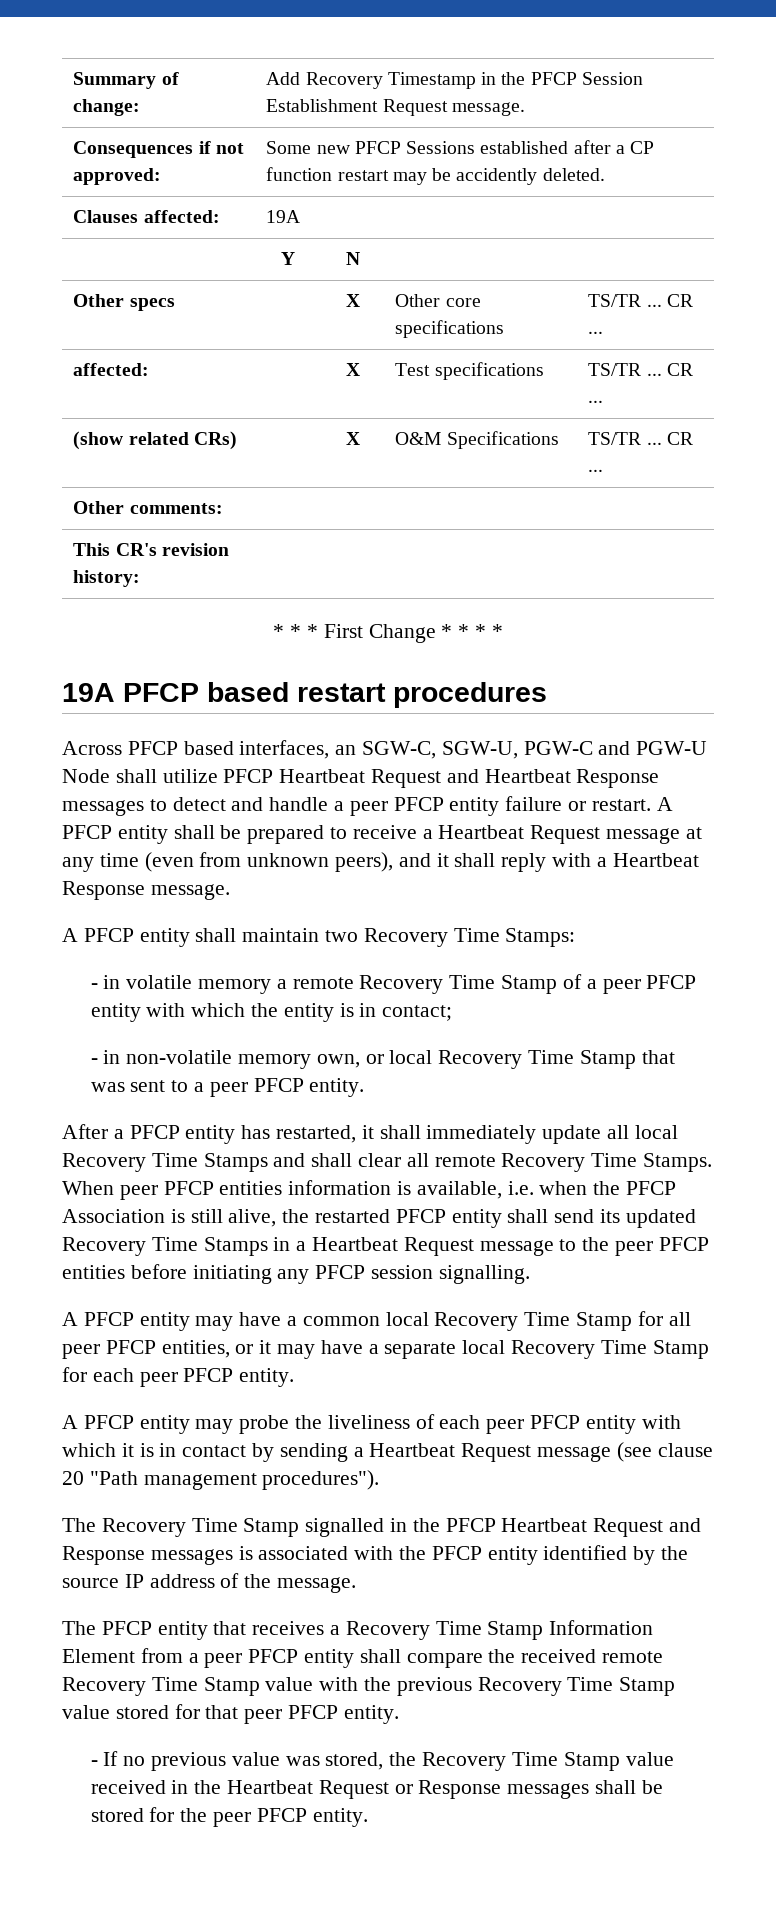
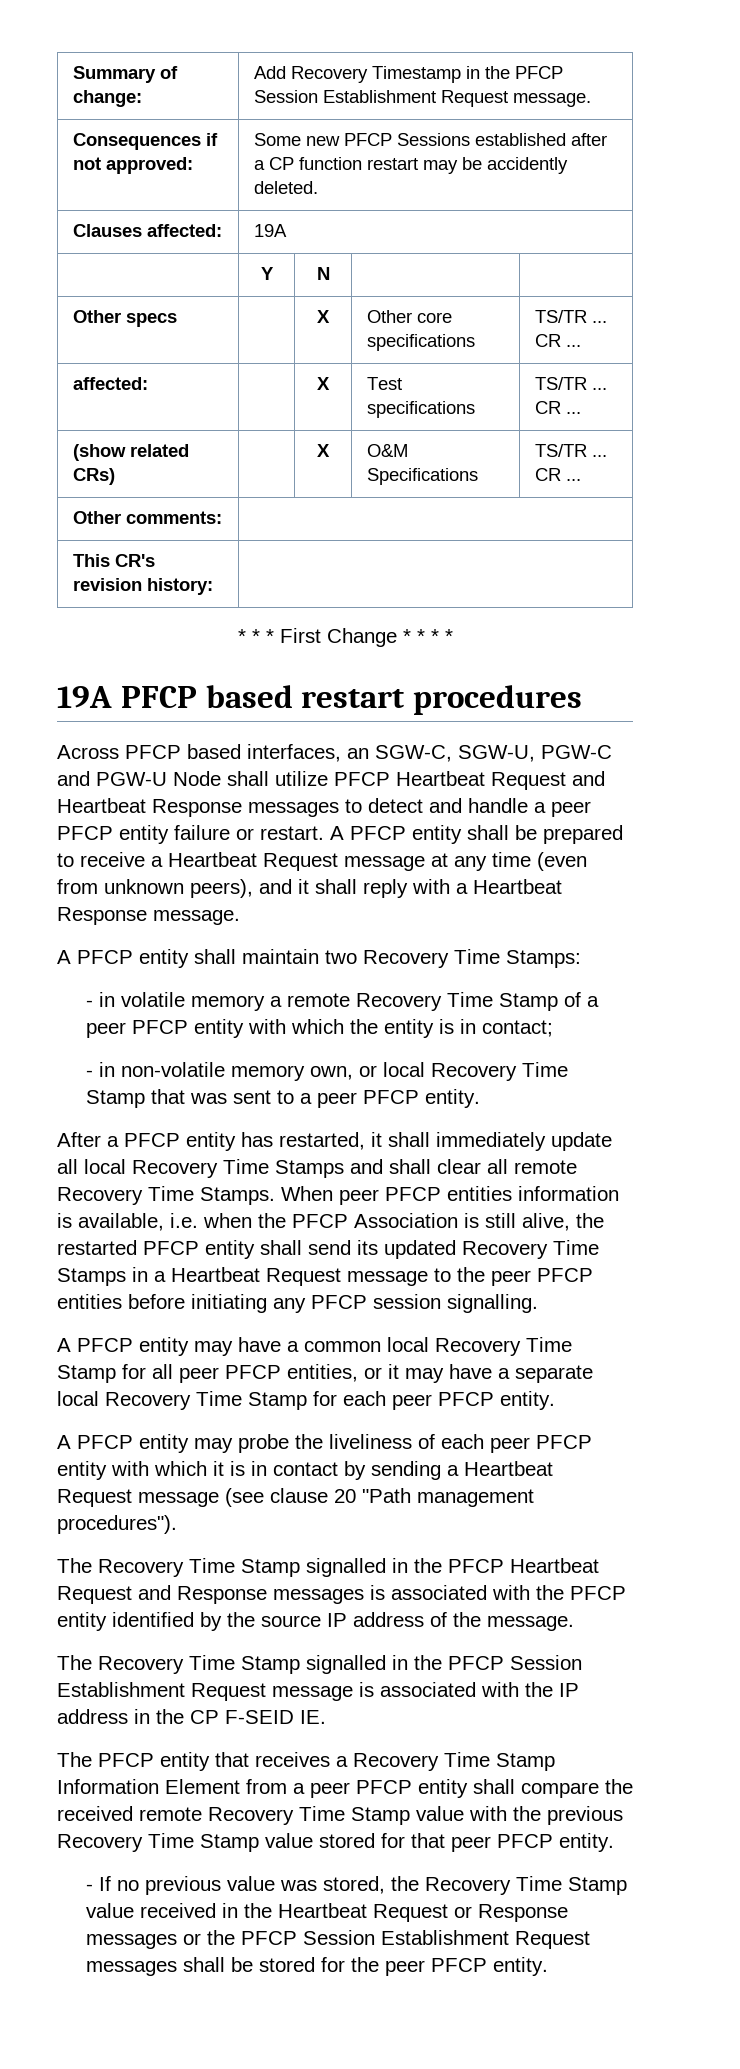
+ The Recovery Time Stamp signalled in the PFCP Session Establishment Request message is associated with the IP address in the CP F-SEID IE.
- - If no previous value was stored, the Recovery Time Stamp value received in the Heartbeat Request or Response messages shall be stored for the peer PFCP entity.
+ - If no previous value was stored, the Recovery Time Stamp value received in the Heartbeat Request or Response messages or the PFCP Session Establishment Request messages shall be stored for the peer PFCP entity.

